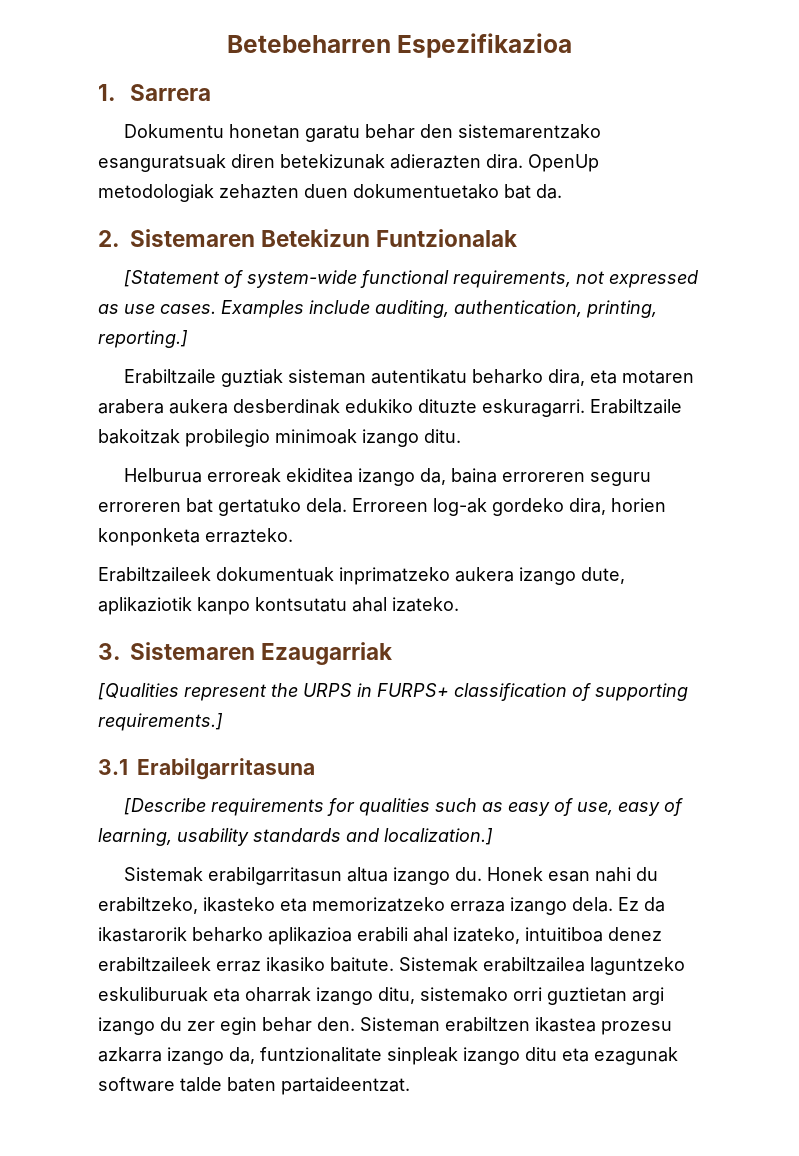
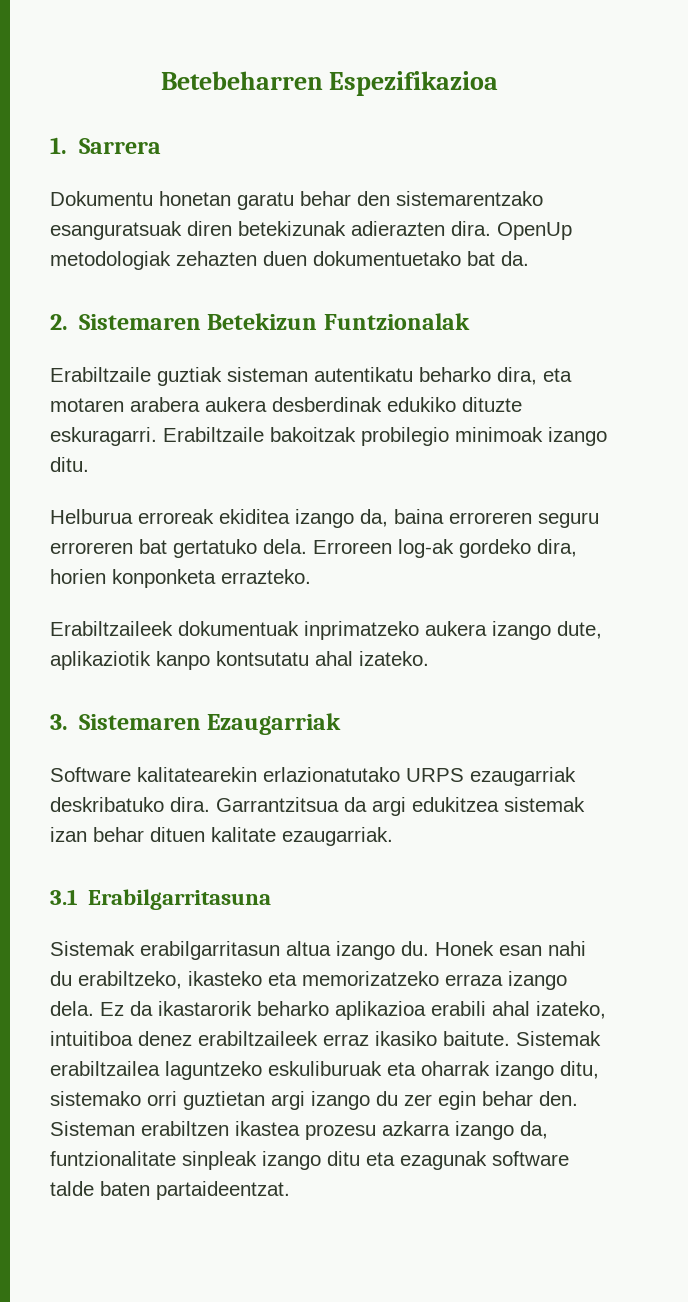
- [Statement of system-wide functional requirements, not expressed as use cases. Examples include auditing, authentication, printing, reporting.]
- [Qualities represent the URPS in FURPS+ classification of supporting requirements.]
+ Software kalitatearekin erlazionatutako URPS ezaugarriak deskribatuko dira. Garrantzitsua da argi edukitzea sistemak izan behar dituen kalitate ezaugarriak.
  3.1 Erabilgarritasuna
- [Describe requirements for qualities such as easy of use, easy of learning, usability standards and localization.]

